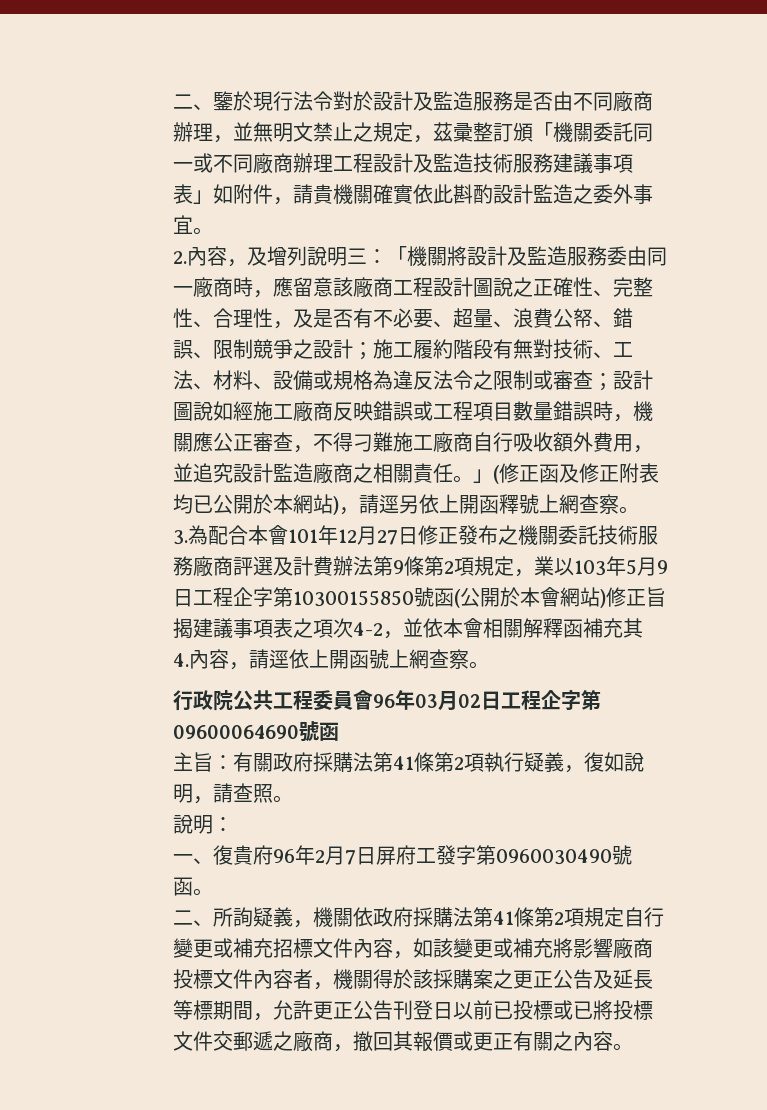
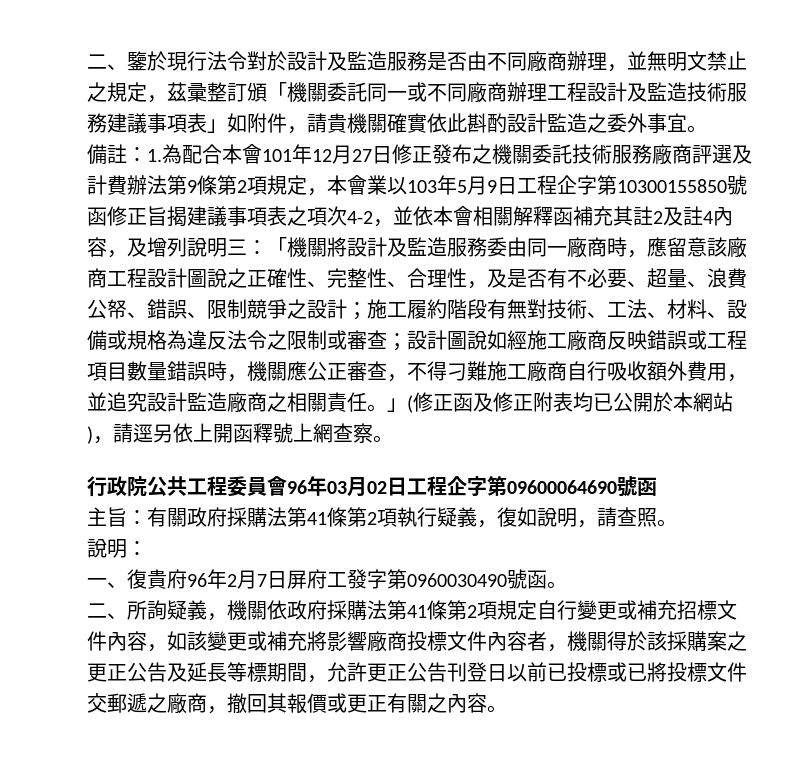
- 2.內容，及增列說明三：
+ 備註：1.為配合本會101年12月27日修正發布之機關委託技術服務廠商評選及計費辦法第9條第2項規定，本會業以103年5月9日工程企字第10300155850號函修正旨揭建議事項表之項次4-2，並依本會相關解釋函補充其註2及註4內容，及增列說明三：
- 3.為配合本會101年12月27日修正發布之機關委託技術服務廠商評選及計費辦法第9條第2項規定，業以103年5月9日工程企字第10300155850號函(公開於本會網站)修正旨揭建議事項表之項次4-2，並依本會相關解釋函補充其
- 4.內容，請逕依上開函號上網查察。

